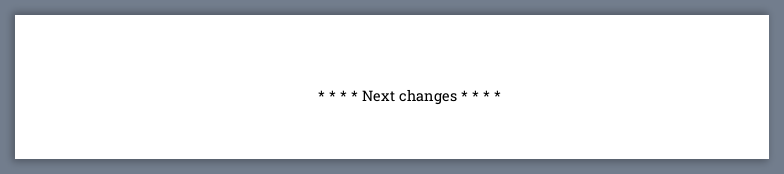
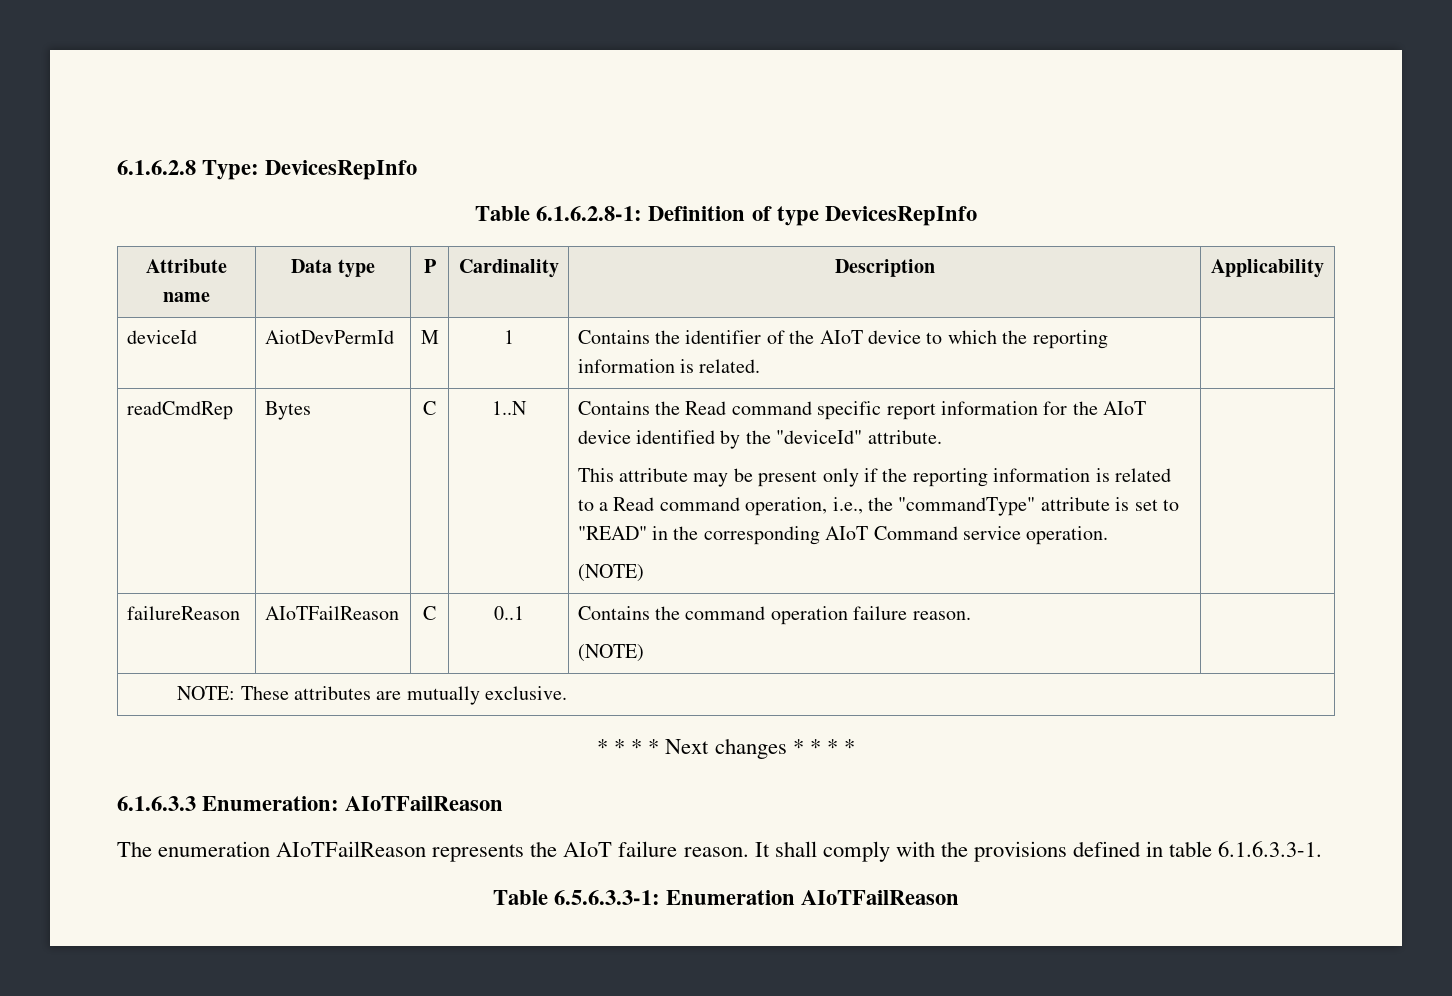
+ 6.1.6.2.8 Type: DevicesRepInfo
+ Table 6.1.6.2.8-1: Definition of type DevicesRepInfo
+ Attribute name | Data type | P | Cardinality | Description | Applicability
+ deviceId | AiotDevPermId | M | 1 | Contains the identifier of the AIoT device to which the reporting information is related. |
+ readCmdRep | Bytes | C | 1..N | Contains the Read command specific report information for the AIoT device identified by the "deviceId" attribute.
+ This attribute may be present only if the reporting information is related to a Read command operation, i.e., the "commandType" attribute is set to "READ" in the corresponding AIoT Command service operation.
+ (NOTE) |
+ failureReason | AIoTFailReason | C | 0..1 | Contains the command operation failure reason.
+ (NOTE) |
+ NOTE: These attributes are mutually exclusive.
+ 6.1.6.3.3 Enumeration: AIoTFailReason
+ The enumeration AIoTFailReason represents the AIoT failure reason. It shall comply with the provisions defined in table 6.1.6.3.3-1.
+ Table 6.5.6.3.3-1: Enumeration AIoTFailReason

